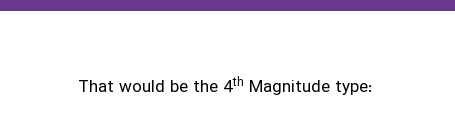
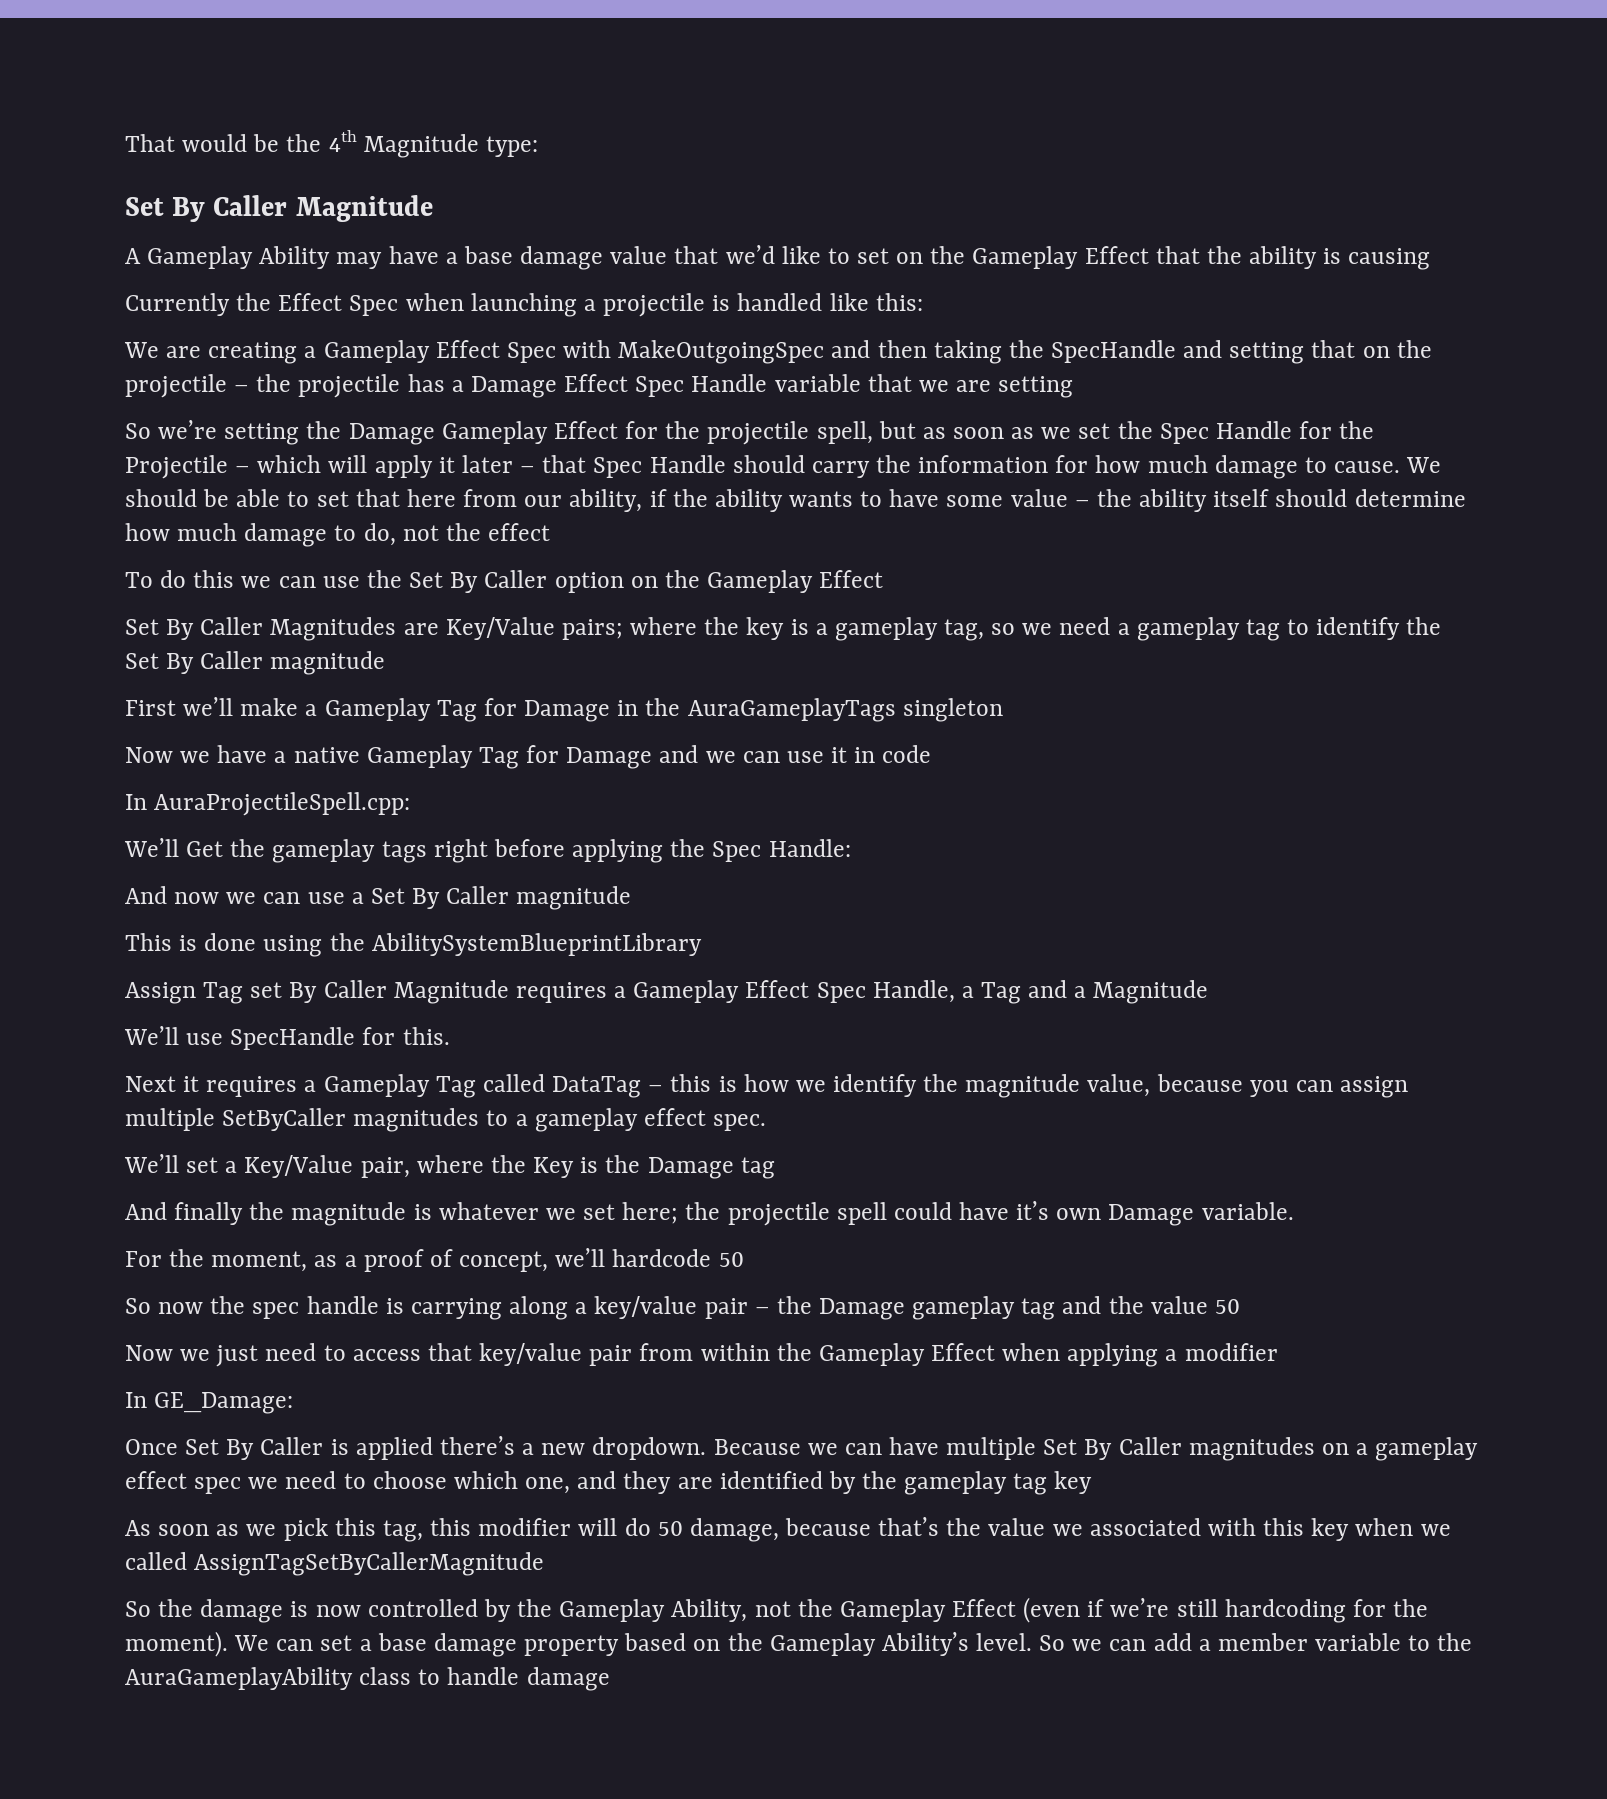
+ Set By Caller Magnitude
+ A Gameplay Ability may have a base damage value that we’d like to set on the Gameplay Effect that the ability is causing
+ Currently the Effect Spec when launching a projectile is handled like this:
+ We are creating a Gameplay Effect Spec with MakeOutgoingSpec and then taking the SpecHandle and setting that on the projectile – the projectile has a Damage Effect Spec Handle variable that we are setting
+ So we’re setting the Damage Gameplay Effect for the projectile spell, but as soon as we set the Spec Handle for the Projectile – which will apply it later – that Spec Handle should carry the information for how much damage to cause. We should be able to set that here from our ability, if the ability wants to have some value – the ability itself should determine how much damage to do, not the effect
+ To do this we can use the Set By Caller option on the Gameplay Effect
+ Set By Caller Magnitudes are Key/Value pairs; where the key is a gameplay tag, so we need a gameplay tag to identify the Set By Caller magnitude
+ First we’ll make a Gameplay Tag for Damage in the AuraGameplayTags singleton
+ Now we have a native Gameplay Tag for Damage and we can use it in code
+ In AuraProjectileSpell.cpp:
+ We’ll Get the gameplay tags right before applying the Spec Handle:
+ And now we can use a Set By Caller magnitude
+ This is done using the AbilitySystemBlueprintLibrary
+ Assign Tag set By Caller Magnitude requires a Gameplay Effect Spec Handle, a Tag and a Magnitude
+ We’ll use SpecHandle for this.
+ Next it requires a Gameplay Tag called DataTag – this is how we identify the magnitude value, because you can assign multiple SetByCaller magnitudes to a gameplay effect spec.
+ We’ll set a Key/Value pair, where the Key is the Damage tag
+ And finally the magnitude is whatever we set here; the projectile spell could have it’s own Damage variable.
+ For the moment, as a proof of concept, we’ll hardcode 50
+ So now the spec handle is carrying along a key/value pair – the Damage gameplay tag and the value 50
+ Now we just need to access that key/value pair from within the Gameplay Effect when applying a modifier
+ In GE_Damage:
+ Once Set By Caller is applied there’s a new dropdown. Because we can have multiple Set By Caller magnitudes on a gameplay effect spec we need to choose which one, and they are identified by the gameplay tag key
+ As soon as we pick this tag, this modifier will do 50 damage, because that’s the value we associated with this key when we called AssignTagSetByCallerMagnitude
+ So the damage is now controlled by the Gameplay Ability, not the Gameplay Effect (even if we’re still hardcoding for the moment). We can set a base damage property based on the Gameplay Ability’s level. So we can add a member variable to the AuraGameplayAbility class to handle damage

